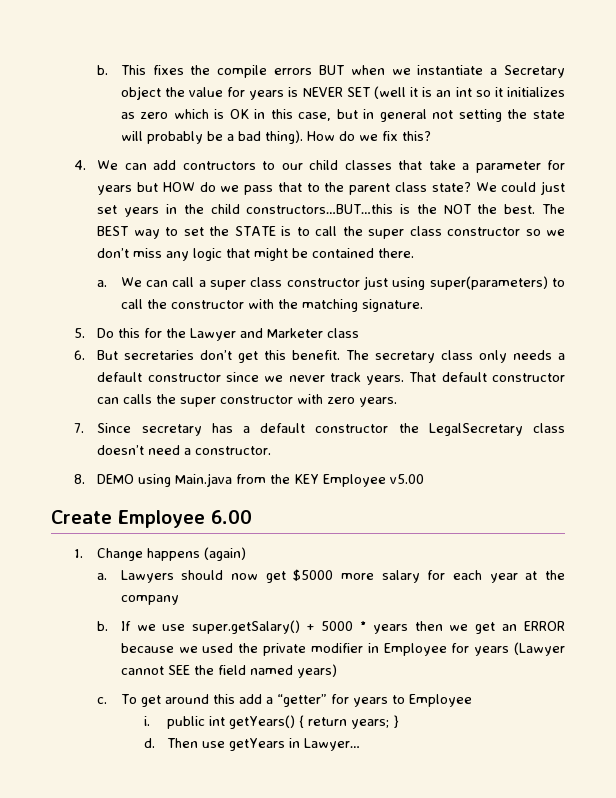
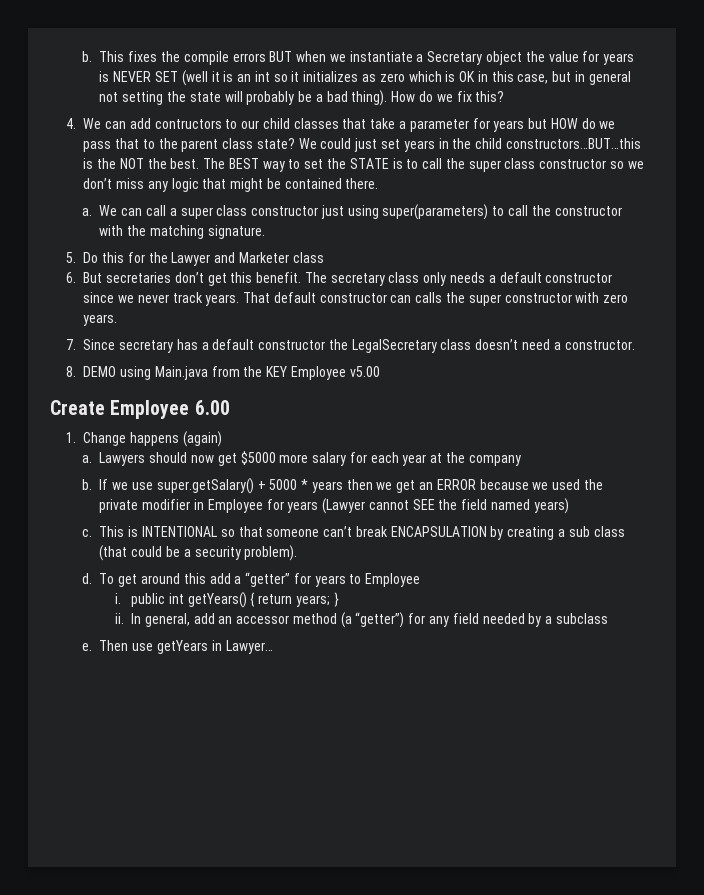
+ This is INTENTIONAL so that someone can’t break ENCAPSULATION by creating a sub class (that could be a security problem).
+ d.
- d.
+ ii. In general, add an accessor method (a “getter”) for any field needed by a subclass
+ e.

